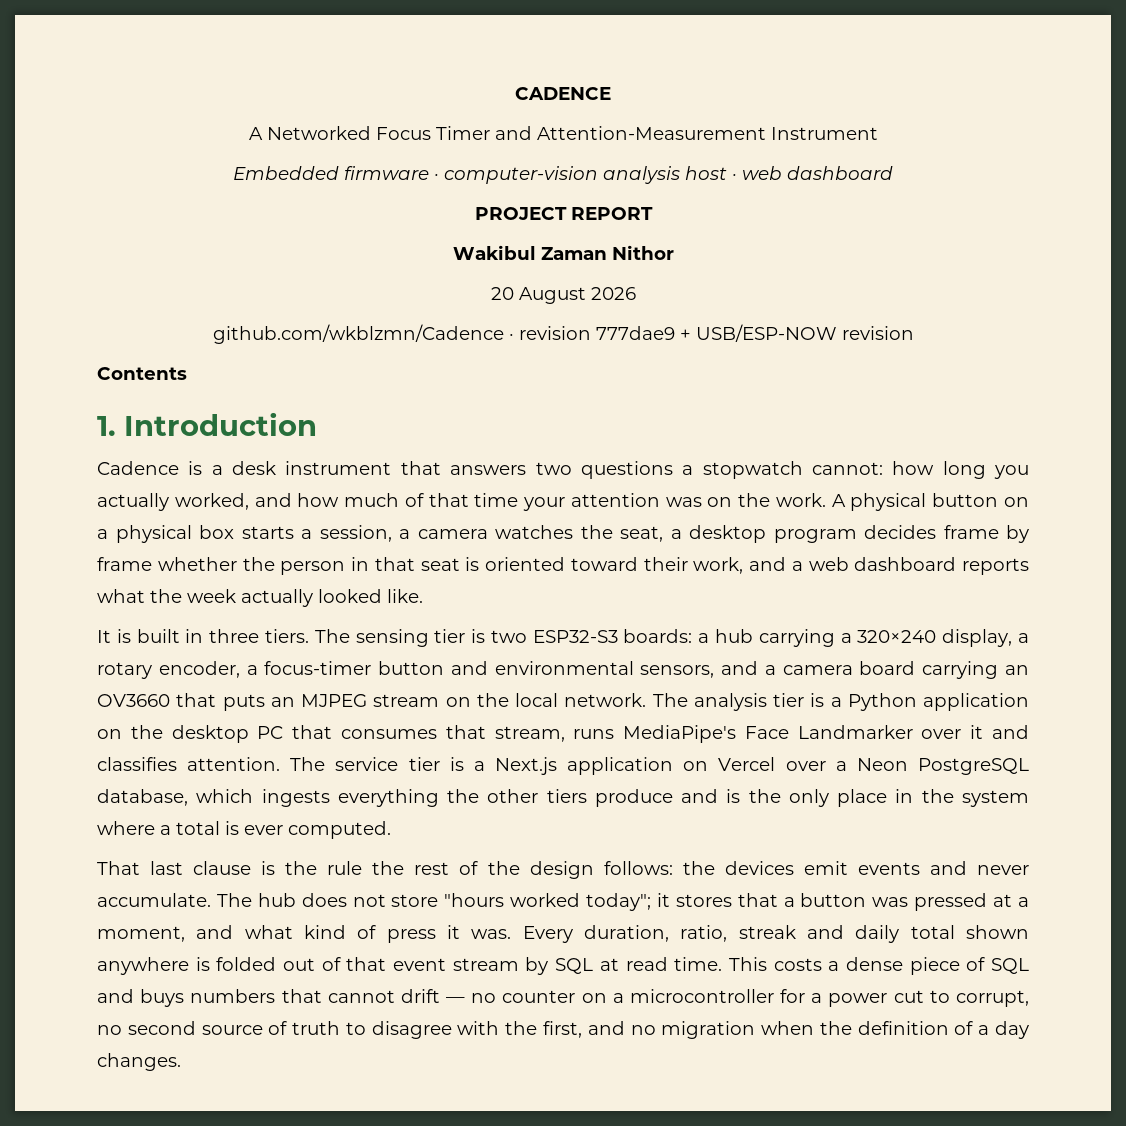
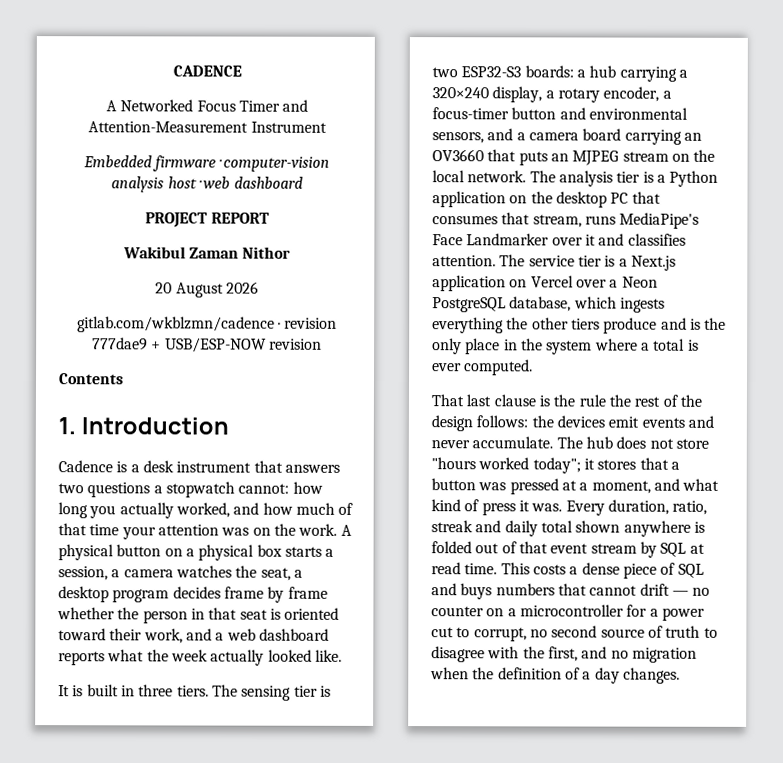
- github.com/wkblzmn/Cadence · revision 777dae9 + USB/ESP-NOW revision
+ gitlab.com/wkblzmn/cadence · revision 777dae9 + USB/ESP-NOW revision

